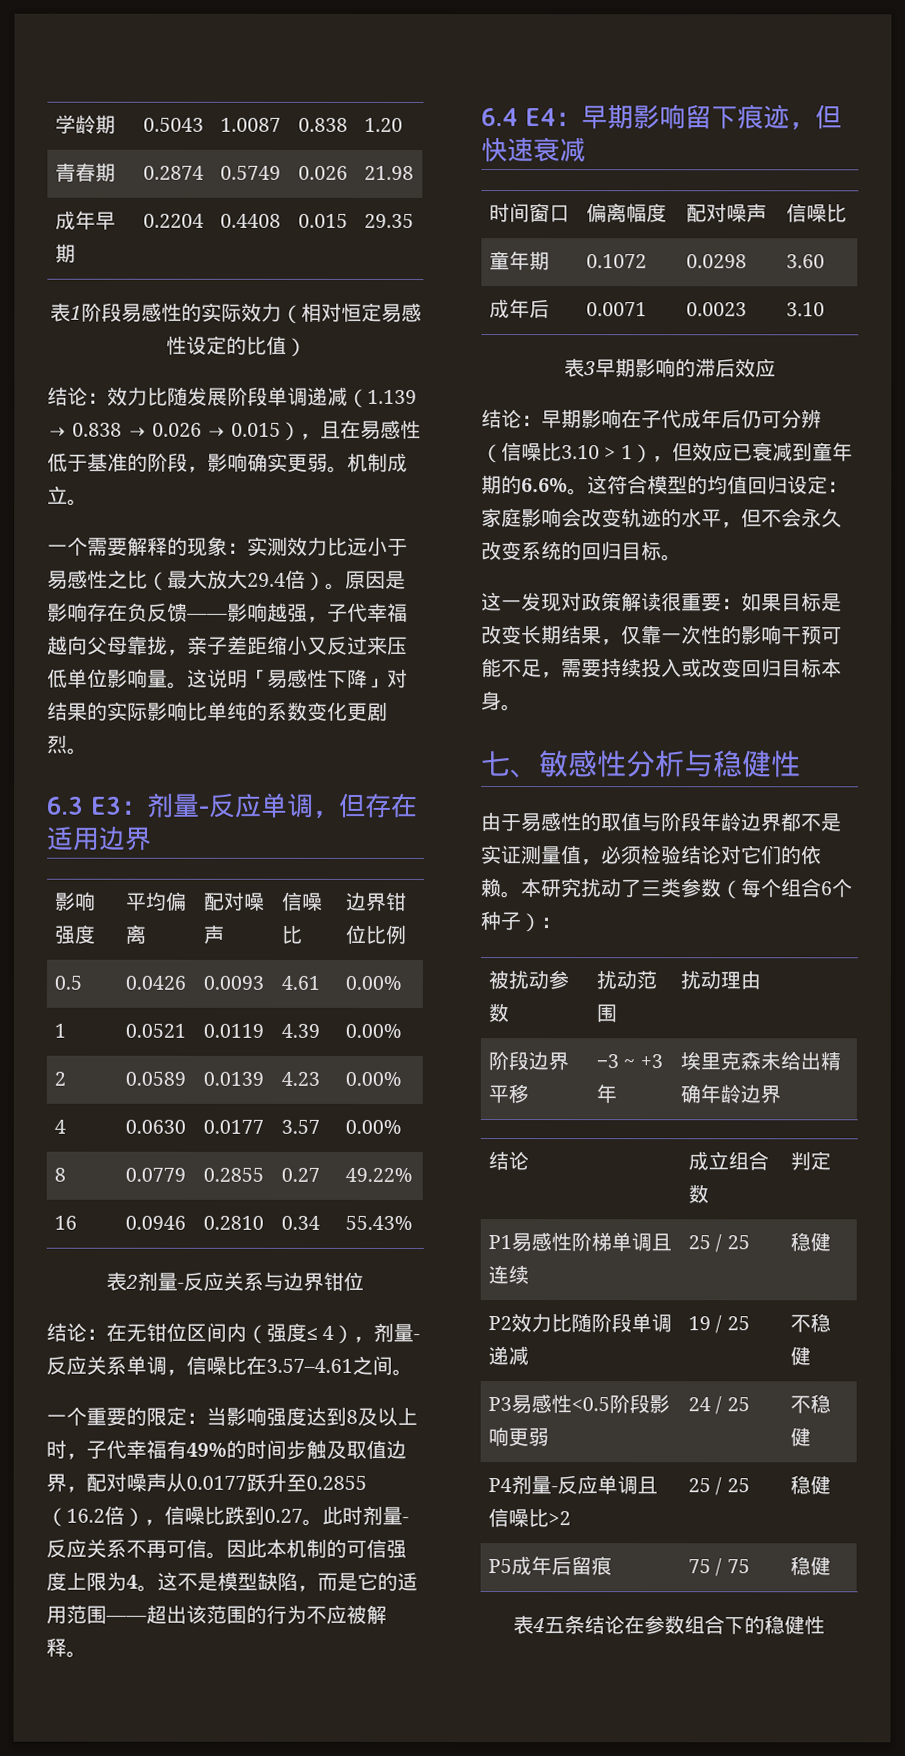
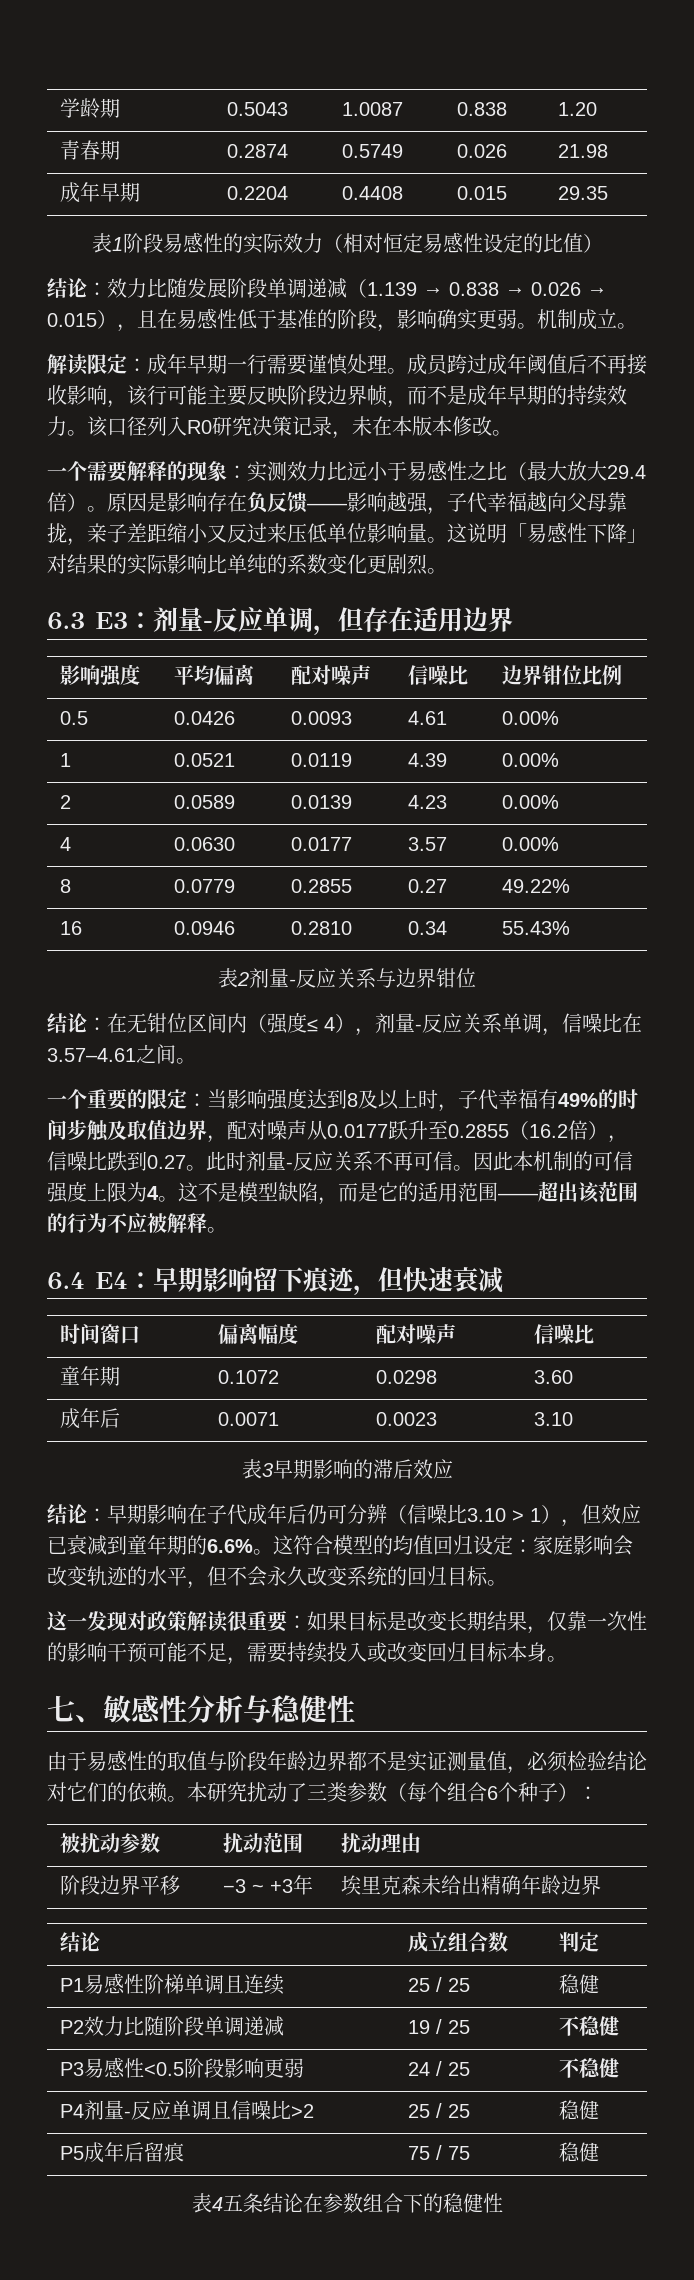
+ 解读限定：成年早期一行需要谨慎处理。成员跨过成年阈值后不再接收影响，该行可能主要反映阶段边界帧，而不是成年早期的持续效力。该口径列入R0研究决策记录，未在本版本修改。

